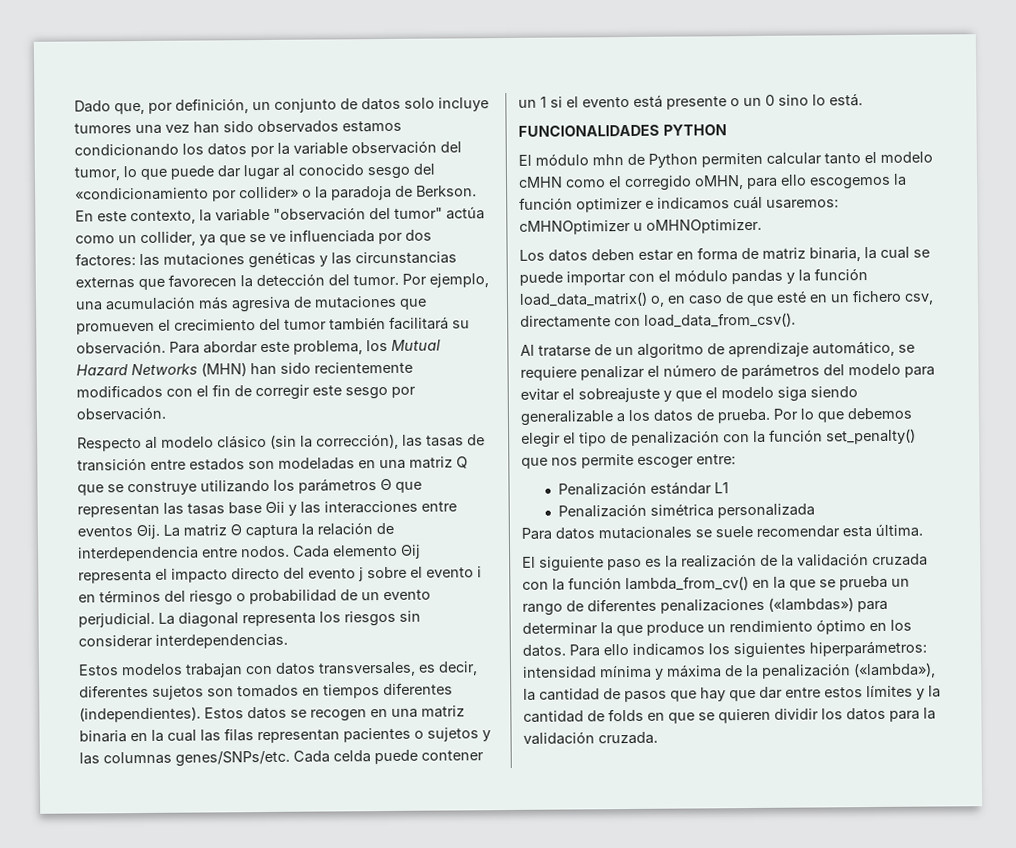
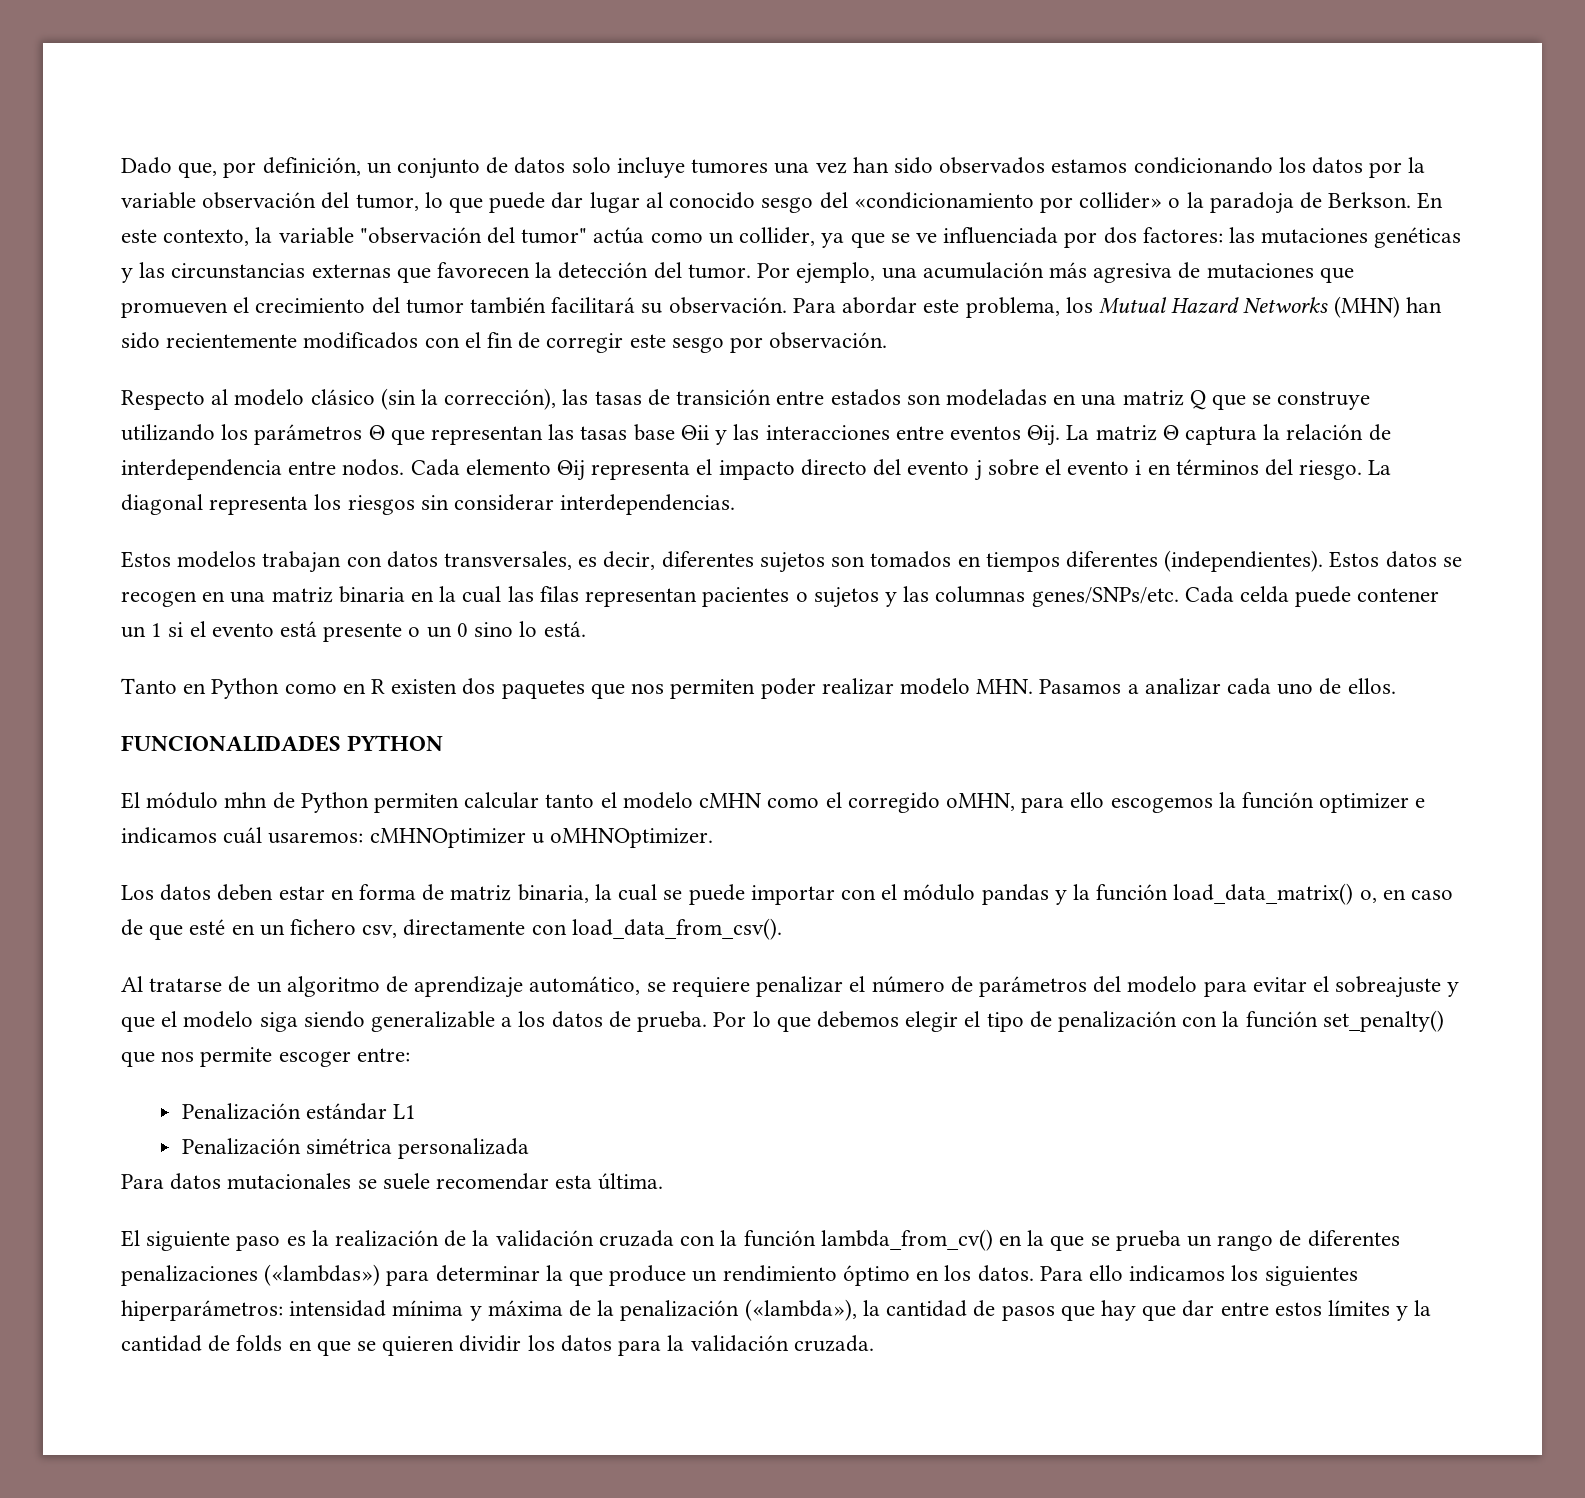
- Cada elemento Θij representa el impacto directo del evento j sobre el evento i en términos del riesgo o probabilidad de un evento perjudicial.
+ Cada elemento Θij representa el impacto directo del evento j sobre el evento i en términos del riesgo.
+ Tanto en Python como en R existen dos paquetes que nos permiten poder realizar modelo MHN. Pasamos a analizar cada uno de ellos.

